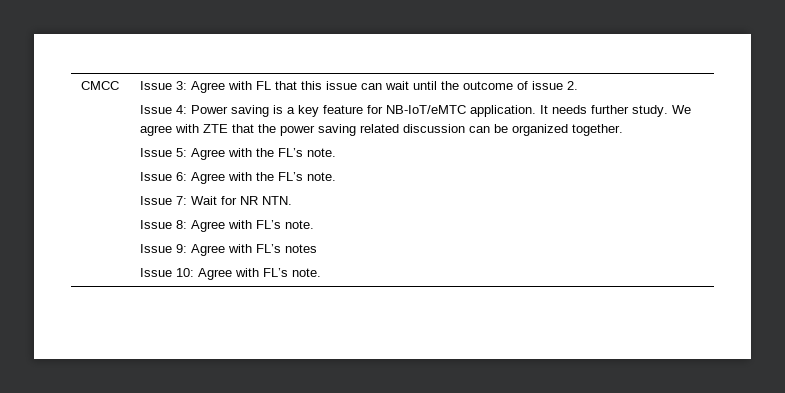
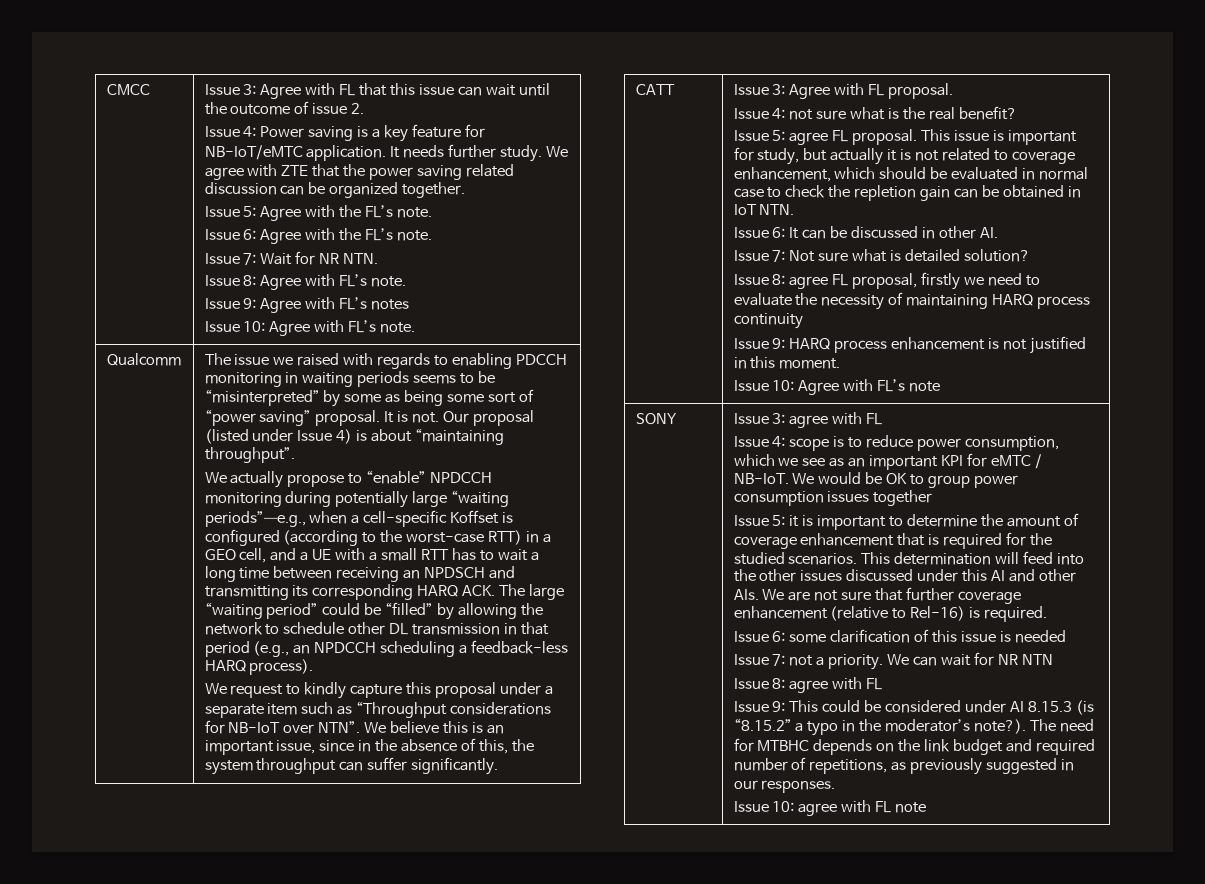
+ Qualcomm | The issue we raised with regards to enabling PDCCH monitoring in waiting periods seems to be “misinterpreted” by some as being some sort of “power saving” proposal. It is not. Our proposal (listed under Issue 4) is about “maintaining throughput”.
+ We actually propose to “enable” NPDCCH monitoring during potentially large “waiting periods”—e.g., when a cell-specific Koffset is configured (according to the worst-case RTT) in a GEO cell, and a UE with a small RTT has to wait a long time between receiving an NPDSCH and transmitting its corresponding HARQ ACK. The large “waiting period” could be “filled” by allowing the network to schedule other DL transmission in that period (e.g., an NPDCCH scheduling a feedback-less HARQ process).
+ We request to kindly capture this proposal under a separate item such as “Throughput considerations for NB-IoT over NTN”. We believe this is an important issue, since in the absence of this, the system throughput can suffer significantly.
+ CATT | Issue 3: Agree with FL proposal.
+ Issue 4: not sure what is the real benefit?
+ Issue 5: agree FL proposal. This issue is important for study, but actually it is not related to coverage enhancement, which should be evaluated in normal case to check the repletion gain can be obtained in IoT NTN.
+ Issue 6: It can be discussed in other AI.
+ Issue 7: Not sure what is detailed solution?
+ Issue 8: agree FL proposal, firstly we need to evaluate the necessity of maintaining HARQ process continuity
+ Issue 9: HARQ process enhancement is not justified in this moment.
+ Issue 10: Agree with FL’s note
+ SONY | Issue 3: agree with FL
+ Issue 4: scope is to reduce power consumption, which we see as an important KPI for eMTC / NB-IoT. We would be OK to group power consumption issues together
+ Issue 5: it is important to determine the amount of coverage enhancement that is required for the studied scenarios. This determination will feed into the other issues discussed under this AI and other AIs. We are not sure that further coverage enhancement (relative to Rel-16) is required.
+ Issue 6: some clarification of this issue is needed
+ Issue 7: not a priority. We can wait for NR NTN
+ Issue 8: agree with FL
+ Issue 9: This could be considered under AI 8.15.3 (is “8.15.2” a typo in the moderator’s note?). The need for MTBHC depends on the link budget and required number of repetitions, as previously suggested in our responses.
+ Issue 10: agree with FL note

